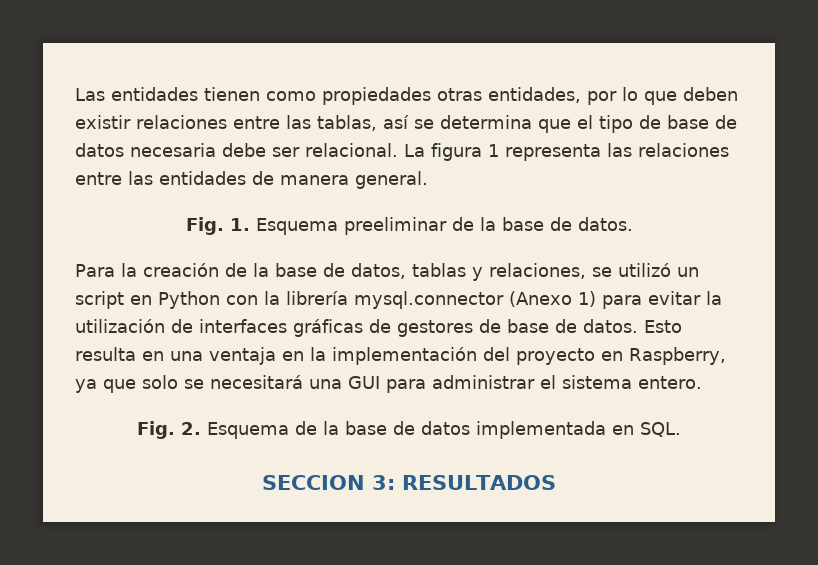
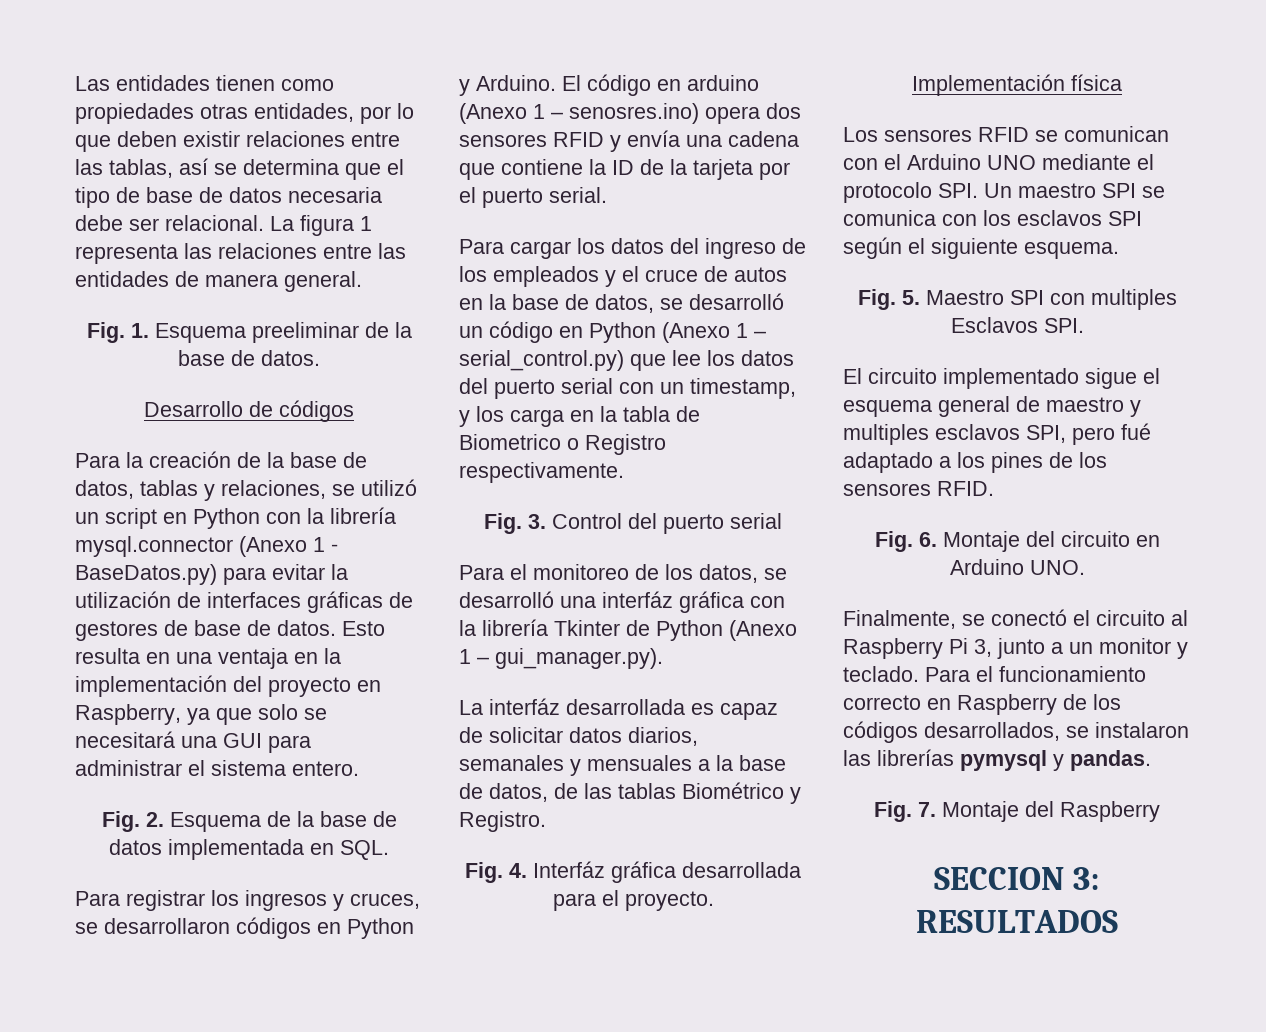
+ Desarrollo de códigos
- Para la creación de la base de datos, tablas y relaciones, se utilizó un script en Python con la librería mysql.connector (Anexo 1) para evitar la utilización de interfaces gráficas de gestores de base de datos.
+ Para la creación de la base de datos, tablas y relaciones, se utilizó un script en Python con la librería mysql.connector (Anexo 1 - BaseDatos.py) para evitar la utilización de interfaces gráficas de gestores de base de datos.
+ Para registrar los ingresos y cruces, se desarrollaron códigos en Python y Arduino. El código en arduino (Anexo 1 – senosres.ino) opera dos sensores RFID y envía una cadena que contiene la ID de la tarjeta por el puerto serial.
+ Para cargar los datos del ingreso de los empleados y el cruce de autos en la base de datos, se desarrolló un código en Python (Anexo 1 – serial_control.py) que lee los datos del puerto serial con un timestamp, y los carga en la tabla de Biometrico o Registro respectivamente.
+ Fig. 3. Control del puerto serial
+ Para el monitoreo de los datos, se desarrolló una interfáz gráfica con la librería Tkinter de Python (Anexo 1 – gui_manager.py).
+ La interfáz desarrollada es capaz de solicitar datos diarios, semanales y mensuales a la base de datos, de las tablas Biométrico y Registro.
+ Fig. 4. Interfáz gráfica desarrollada para el proyecto.
+ Implementación física
+ Los sensores RFID se comunican con el Arduino UNO mediante el protocolo SPI. Un maestro SPI se comunica con los esclavos SPI según el siguiente esquema.
+ Fig. 5. Maestro SPI con multiples Esclavos SPI.
+ El circuito implementado sigue el esquema general de maestro y multiples esclavos SPI, pero fué adaptado a los pines de los sensores RFID.
+ Fig. 6. Montaje del circuito en Arduino UNO.
+ Finalmente, se conectó el circuito al Raspberry Pi 3, junto a un monitor y teclado. Para el funcionamiento correcto en Raspberry de los códigos desarrollados, se instalaron las librerías pymysql y pandas.
+ Fig. 7. Montaje del Raspberry

